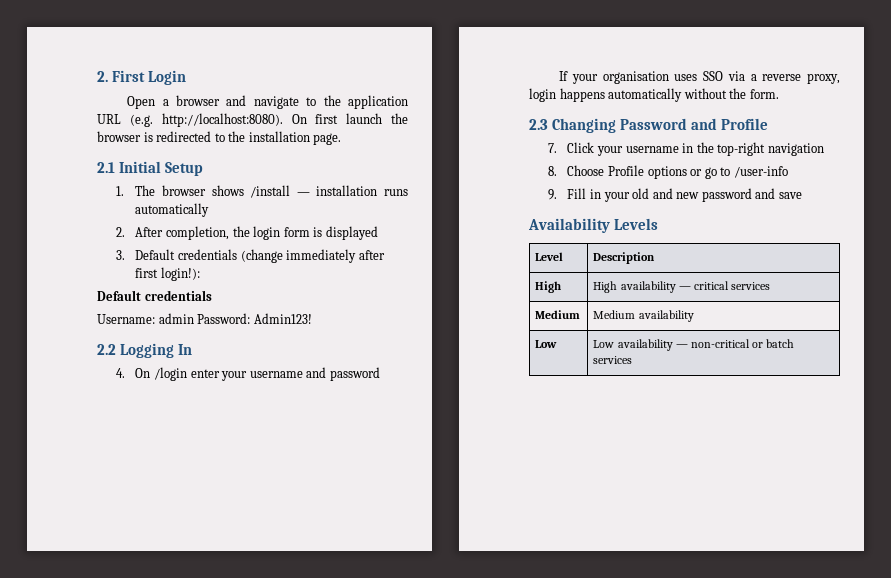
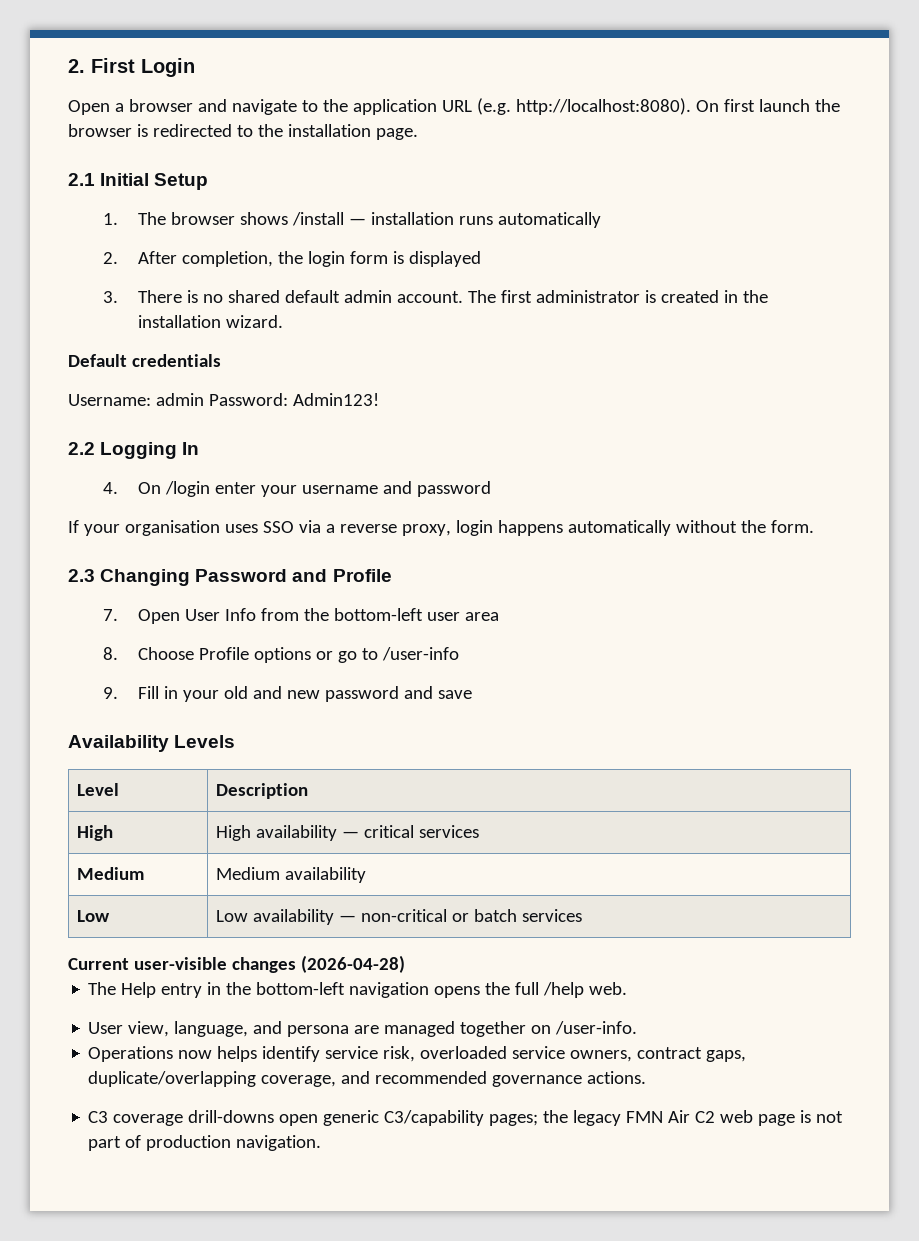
- 3. Default credentials (change immediately after first login!):
+ 3. There is no shared default admin account. The first administrator is created in the installation wizard.
- 7. Click your username in the top-right navigation
+ 7. Open User Info from the bottom-left user area
+ Current user-visible changes (2026-04-28)
+ The Help entry in the bottom-left navigation opens the full /help web.
+ User view, language, and persona are managed together on /user-info.
+ Operations now helps identify service risk, overloaded service owners, contract gaps, duplicate/overlapping coverage, and recommended governance actions.
+ C3 coverage drill-downs open generic C3/capability pages; the legacy FMN Air C2 web page is not part of production navigation.

